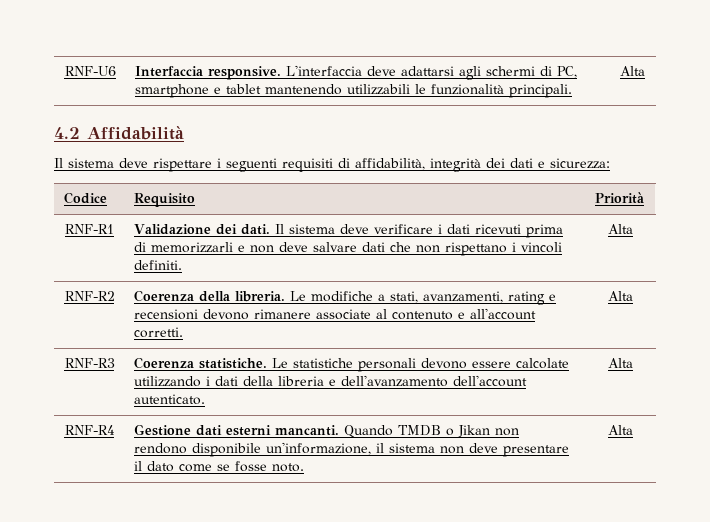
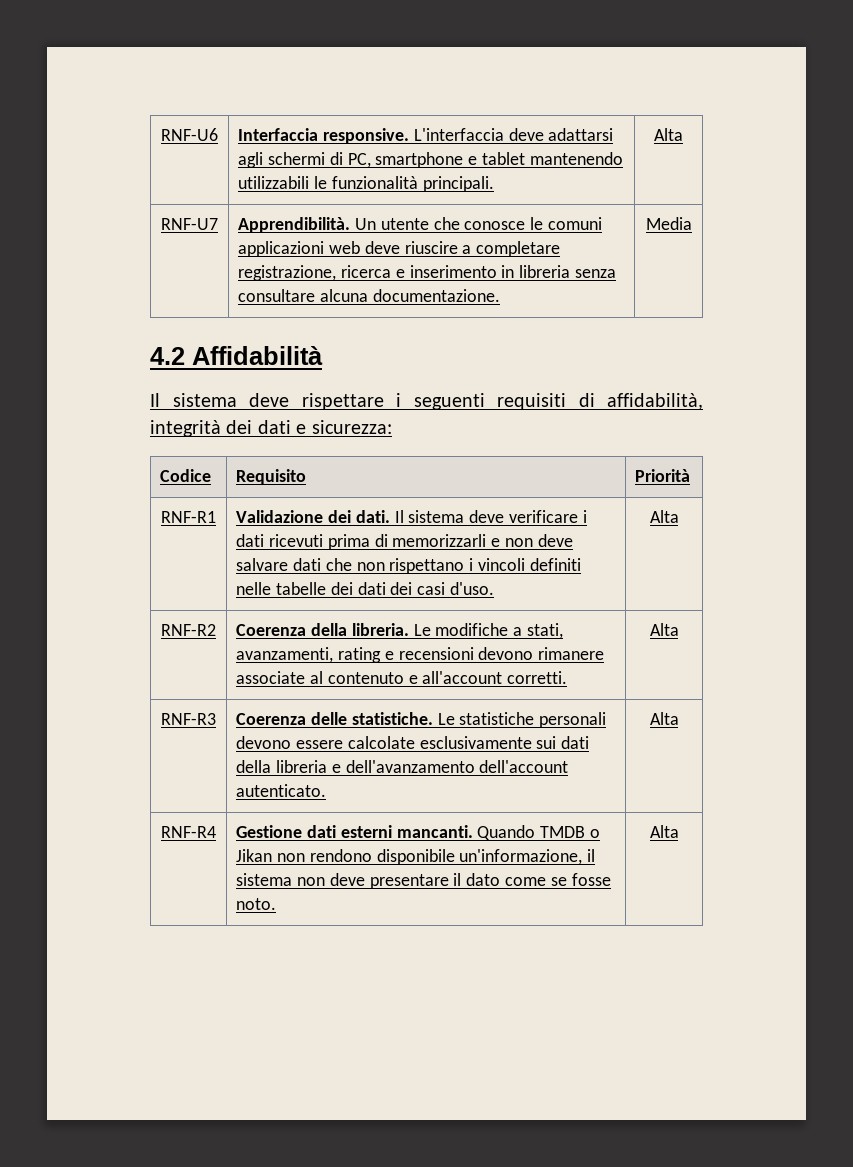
+ RNF-U7 | Apprendibilità. Un utente che conosce le comuni applicazioni web deve riuscire a completare registrazione, ricerca e inserimento in libreria senza consultare alcuna documentazione. | Media
- RNF-R1 | Validazione dei dati. Il sistema deve verificare i dati ricevuti prima di memorizzarli e non deve salvare dati che non rispettano i vincoli definiti. | Alta
+ RNF-R1 | Validazione dei dati. Il sistema deve verificare i dati ricevuti prima di memorizzarli e non deve salvare dati che non rispettano i vincoli definiti nelle tabelle dei dati dei casi d'uso. | Alta
- RNF-R3 | Coerenza statistiche. Le statistiche personali devono essere calcolate utilizzando i dati della libreria e dell'avanzamento dell'account autenticato. | Alta
+ RNF-R3 | Coerenza delle statistiche. Le statistiche personali devono essere calcolate esclusivamente sui dati della libreria e dell'avanzamento dell'account autenticato. | Alta

